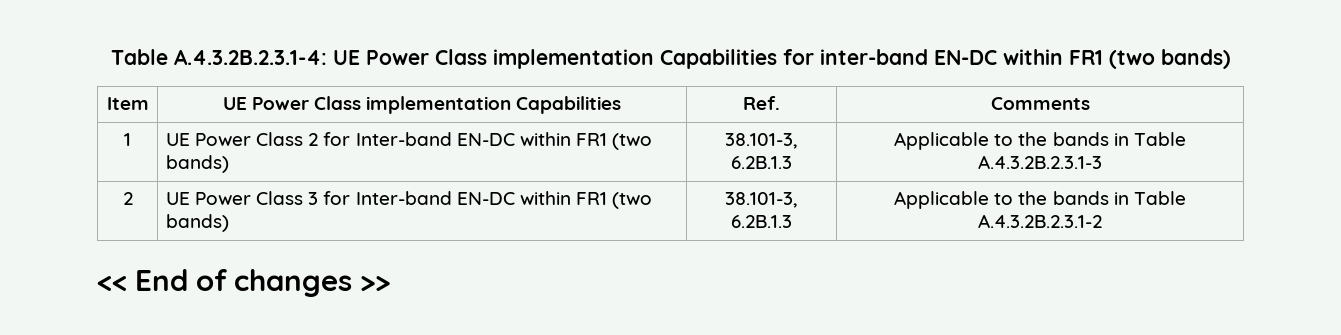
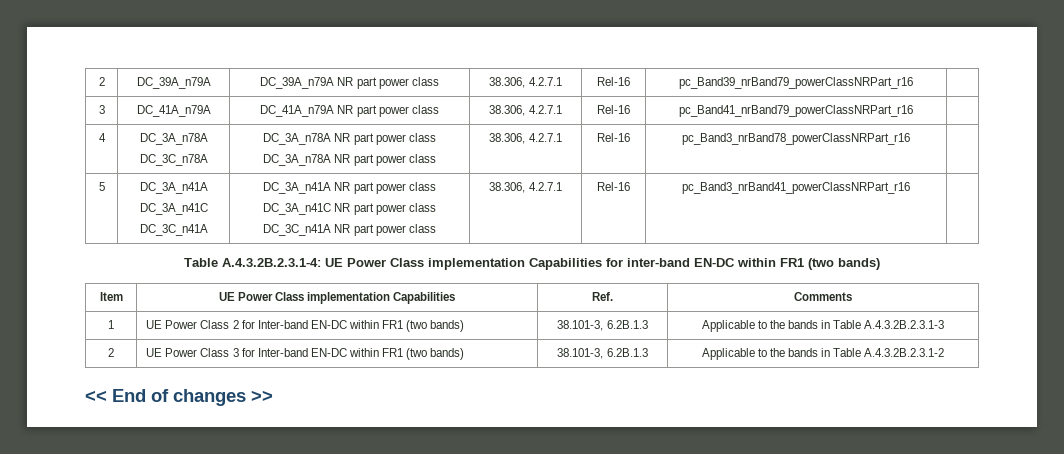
+ 2 | DC_39A_n79A | DC_39A_n79A NR part power class | 38.306, 4.2.7.1 | Rel-16 | pc_Band39_nrBand79_powerClassNRPart_r16 |
+ 3 | DC_41A_n79A | DC_41A_n79A NR part power class | 38.306, 4.2.7.1 | Rel-16 | pc_Band41_nrBand79_powerClassNRPart_r16 |
+ 4 | DC_3A_n78A
+ DC_3C_n78A | DC_3A_n78A NR part power class
+ DC_3A_n78A NR part power class | 38.306, 4.2.7.1 | Rel-16 | pc_Band3_nrBand78_powerClassNRPart_r16 |
+ 5 | DC_3A_n41A
+ DC_3A_n41C
+ DC_3C_n41A | DC_3A_n41A NR part power class
+ DC_3A_n41C NR part power class
+ DC_3C_n41A NR part power class | 38.306, 4.2.7.1 | Rel-16 | pc_Band3_nrBand41_powerClassNRPart_r16 |

